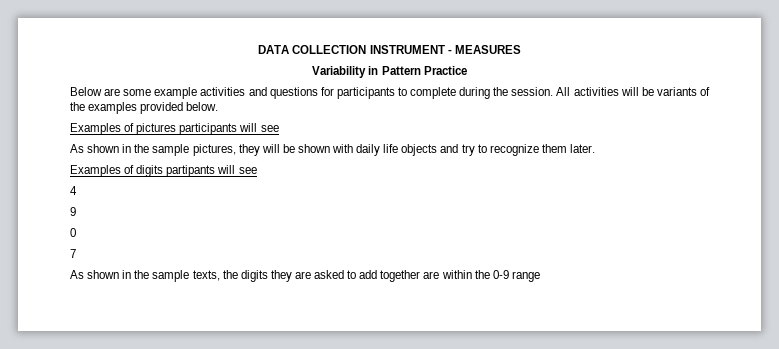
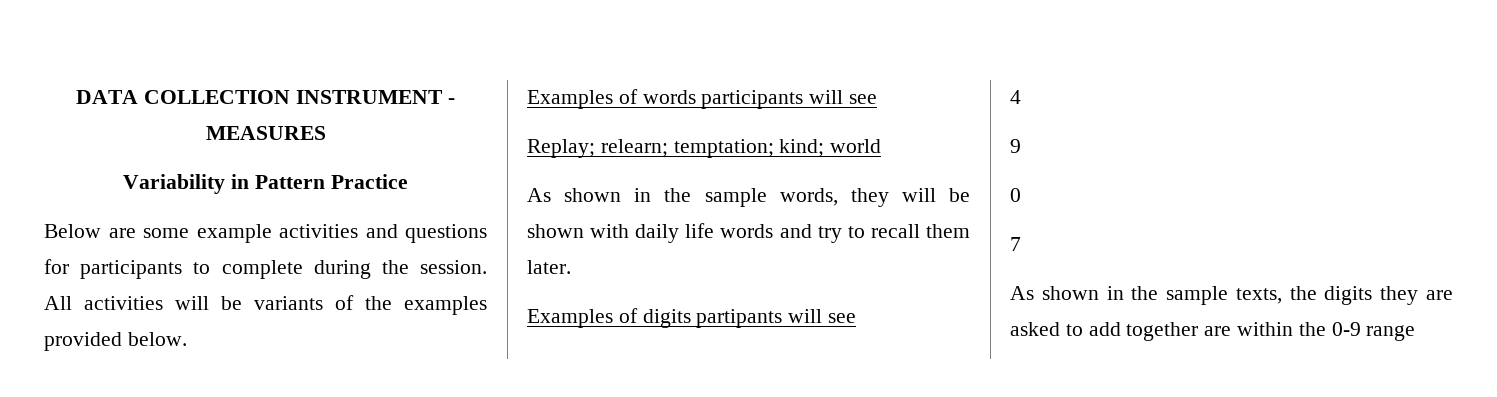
- Examples of pictures participants will see
+ Examples of words participants will see
- As shown in the sample pictures, they will be shown with daily life objects and try to recognize them later.
+ Replay; relearn; temptation; kind; world
+ As shown in the sample words, they will be shown with daily life words and try to recall them later.

